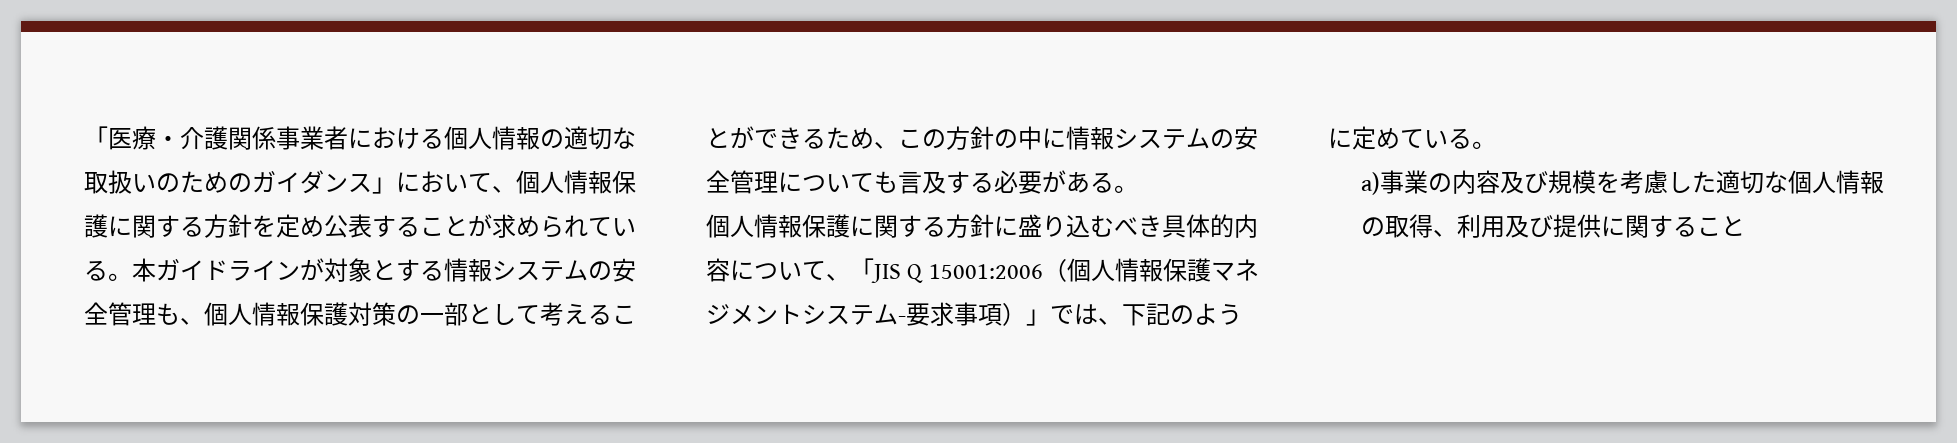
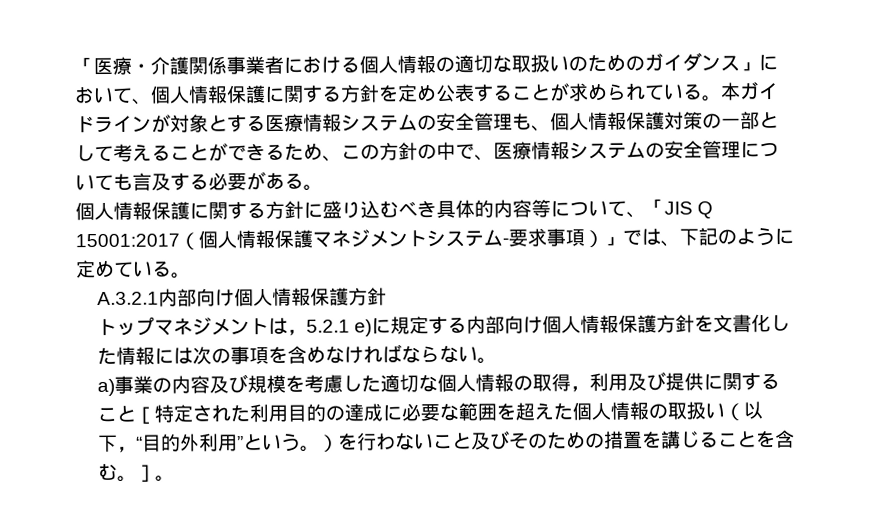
- 本ガイドラインが対象とする情報システムの安全管理も、個人情報保護対策の一部として考えることができるため、この方針の中に情報システムの安全管理についても言及する必要がある。
+ 本ガイドラインが対象とする医療情報システムの安全管理も、個人情報保護対策の一部として考えることができるため、この方針の中で、医療情報システムの安全管理についても言及する必要がある。
- 個人情報保護に関する方針に盛り込むべき具体的内容について、「JIS Q 15001:2006（個人情報保護マネジメントシステム-要求事項）」では、下記のように定めている。
+ 個人情報保護に関する方針に盛り込むべき具体的内容等について、「JIS Q 15001:2017（個人情報保護マネジメントシステム-要求事項）」では、下記のように定めている。
+ A.3.2.1内部向け個人情報保護方針
+ トップマネジメントは，5.2.1 e)に規定する内部向け個人情報保護方針を文書化した情報には次の事項を含めなければならない。
- a)事業の内容及び規模を考慮した適切な個人情報の取得、利用及び提供に関すること
+ a)事業の内容及び規模を考慮した適切な個人情報の取得，利用及び提供に関すること［特定された利用目的の達成に必要な範囲を超えた個人情報の取扱い（以下，“目的外利用”という。）を行わないこと及びそのための措置を講じることを含む。］。

